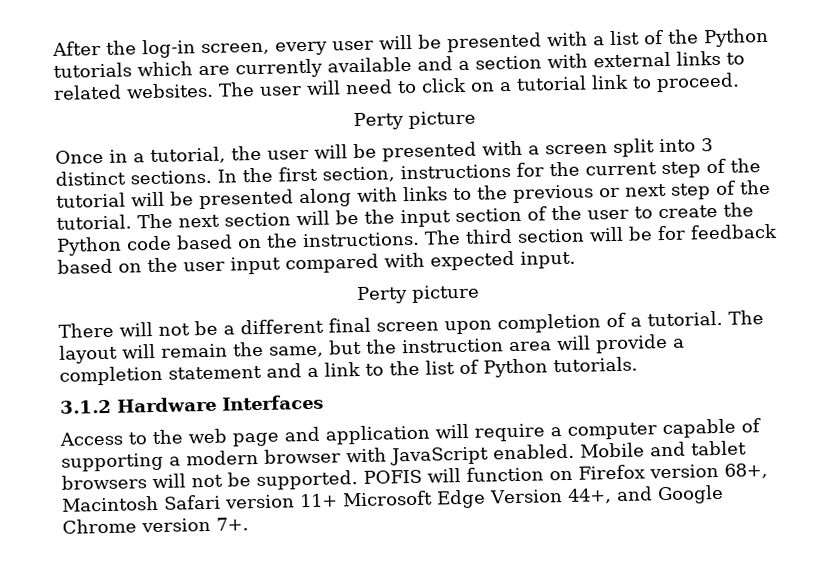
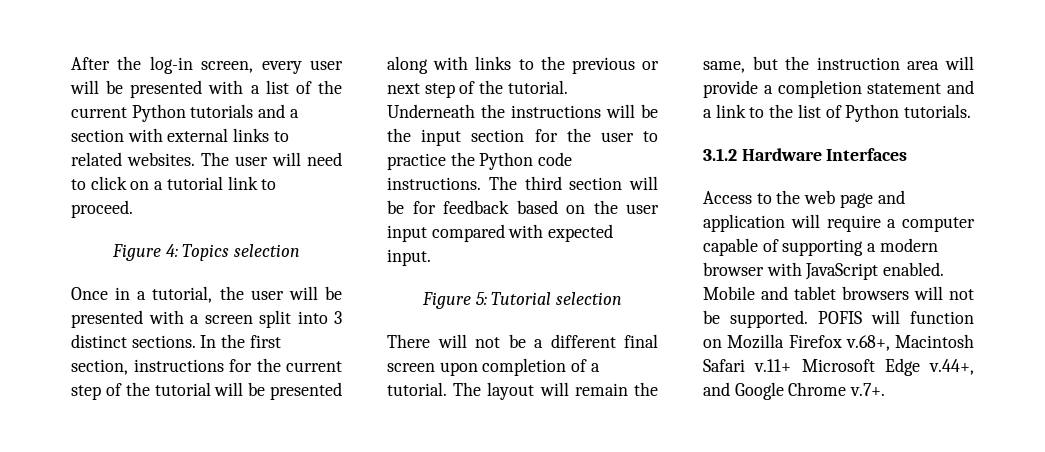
- After the log-in screen, every user will be presented with a list of the Python tutorials which are currently available and a section with external links to related websites.
+ After the log-in screen, every user will be presented with a list of the current Python tutorials and a section with external links to related websites.
  The user will need to click on a tutorial link to proceed.
- Perty picture
+ Figure 4: Topics selection
- The next section will be the input section of the user to create the Python code based on the instructions.
+ Underneath the instructions will be the input section for the user to practice the Python code instructions.
  The third section will be for feedback based on the user input compared with expected input.
- Perty picture
+ Figure 5: Tutorial selection
- POFIS will function on Firefox version 68+, Macintosh Safari version 11+ Microsoft Edge Version 44+, and Google Chrome version 7+.
+ POFIS will function on Mozilla Firefox v.68+, Macintosh Safari v.11+ Microsoft Edge v.44+, and Google Chrome v.7+.

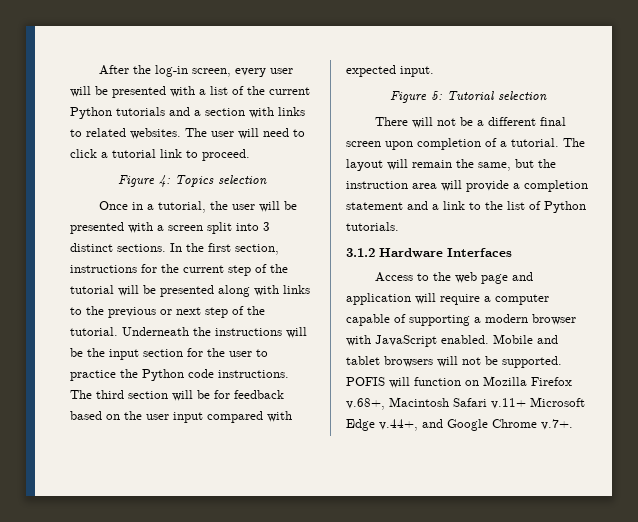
- After the log-in screen, every user will be presented with a list of the current Python tutorials and a section with external links to related websites.
+ After the log-in screen, every user will be presented with a list of the current Python tutorials and a section with links to related websites.
- The user will need to click on a tutorial link to proceed.
+ The user will need to click a tutorial link to proceed.

